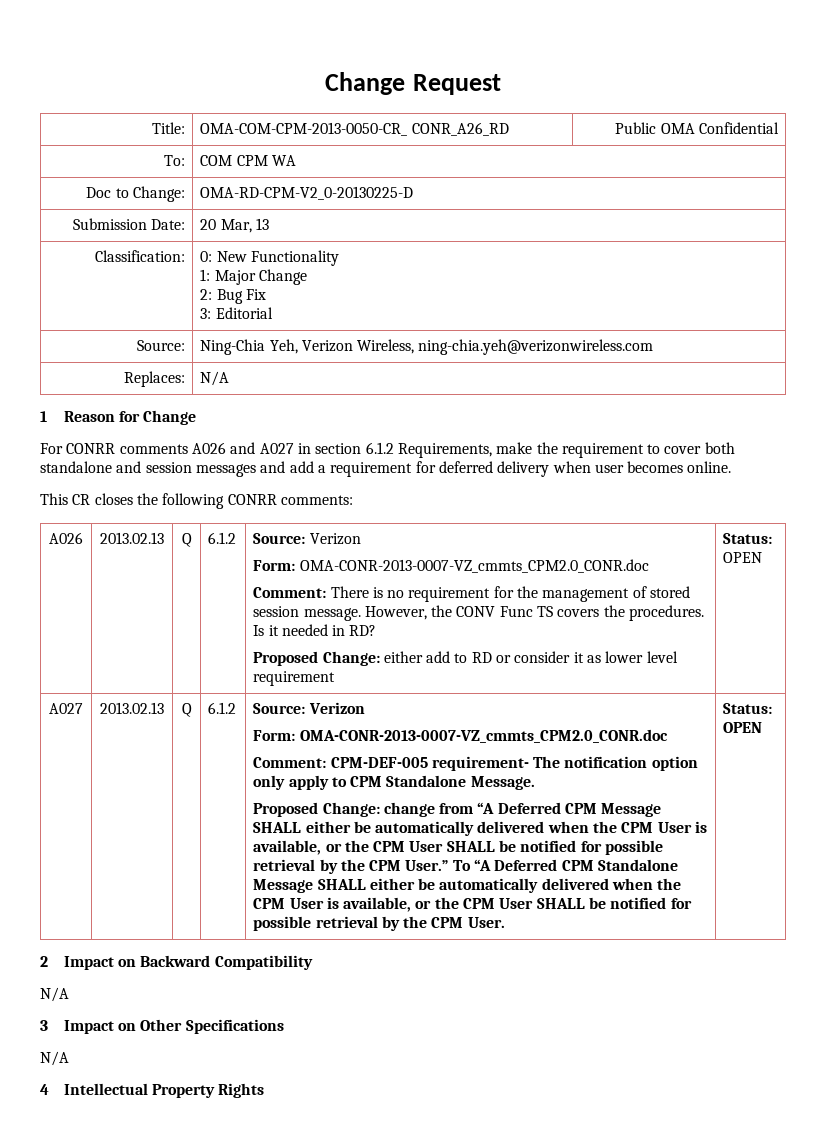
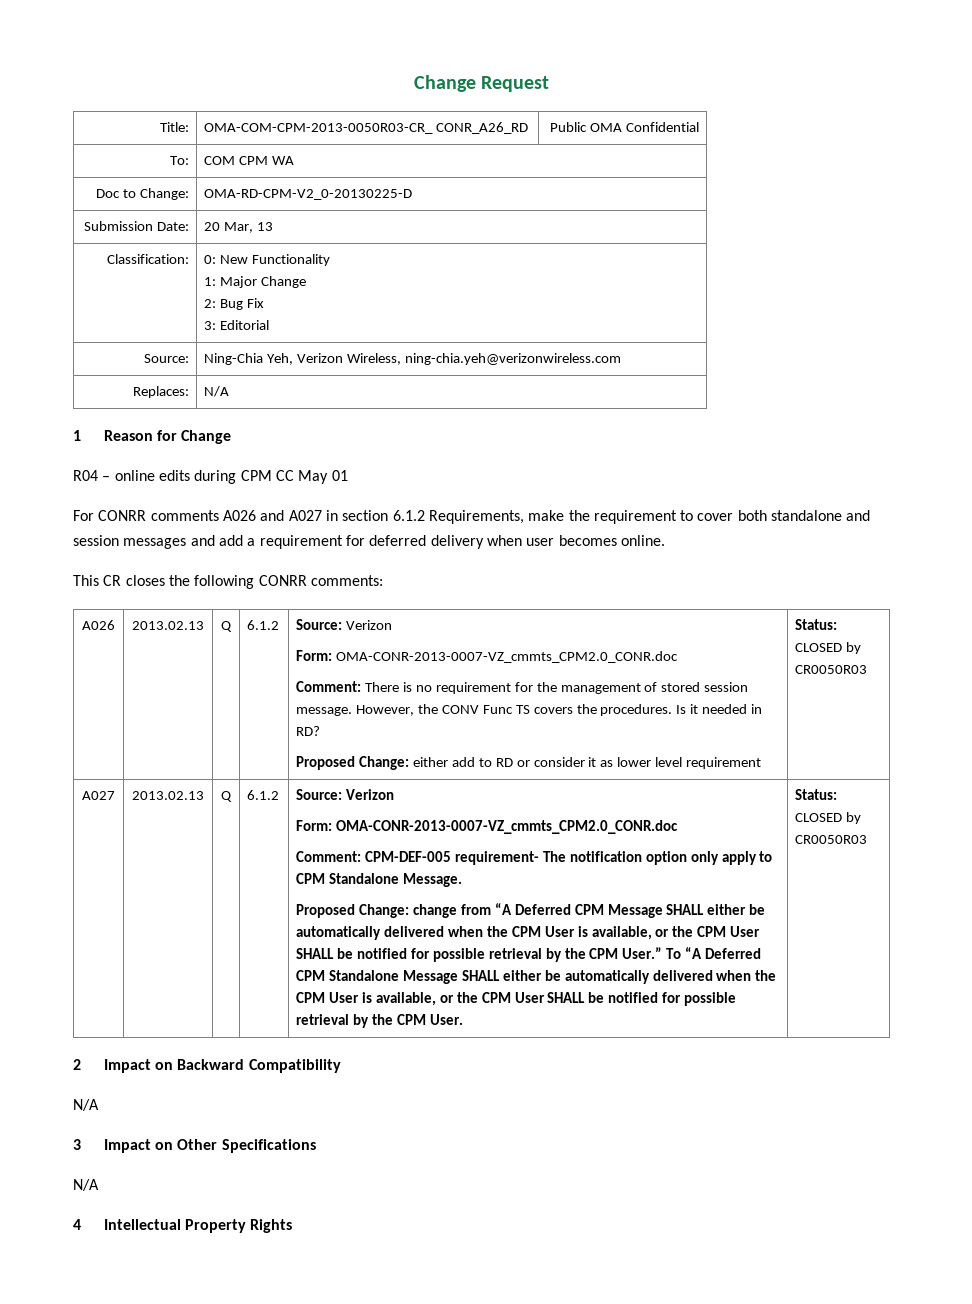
- Title: | OMA-COM-CPM-2013-0050-CR_ CONR_A26_RD | Public OMA Confidential
+ Title: | OMA-COM-CPM-2013-0050R03-CR_ CONR_A26_RD | Public OMA Confidential
+ R04 – online edits during CPM CC May 01
- Proposed Change: either add to RD or consider it as lower level requirement | Status: OPEN
+ Proposed Change: either add to RD or consider it as lower level requirement | Status: CLOSED by CR0050R03
- To “A Deferred CPM Standalone Message SHALL either be automatically delivered when the CPM User is available, or the CPM User SHALL be notified for possible retrieval by the CPM User. | Status: OPEN
+ To “A Deferred CPM Standalone Message SHALL either be automatically delivered when the CPM User is available, or the CPM User SHALL be notified for possible retrieval by the CPM User. | Status: CLOSED by CR0050R03

